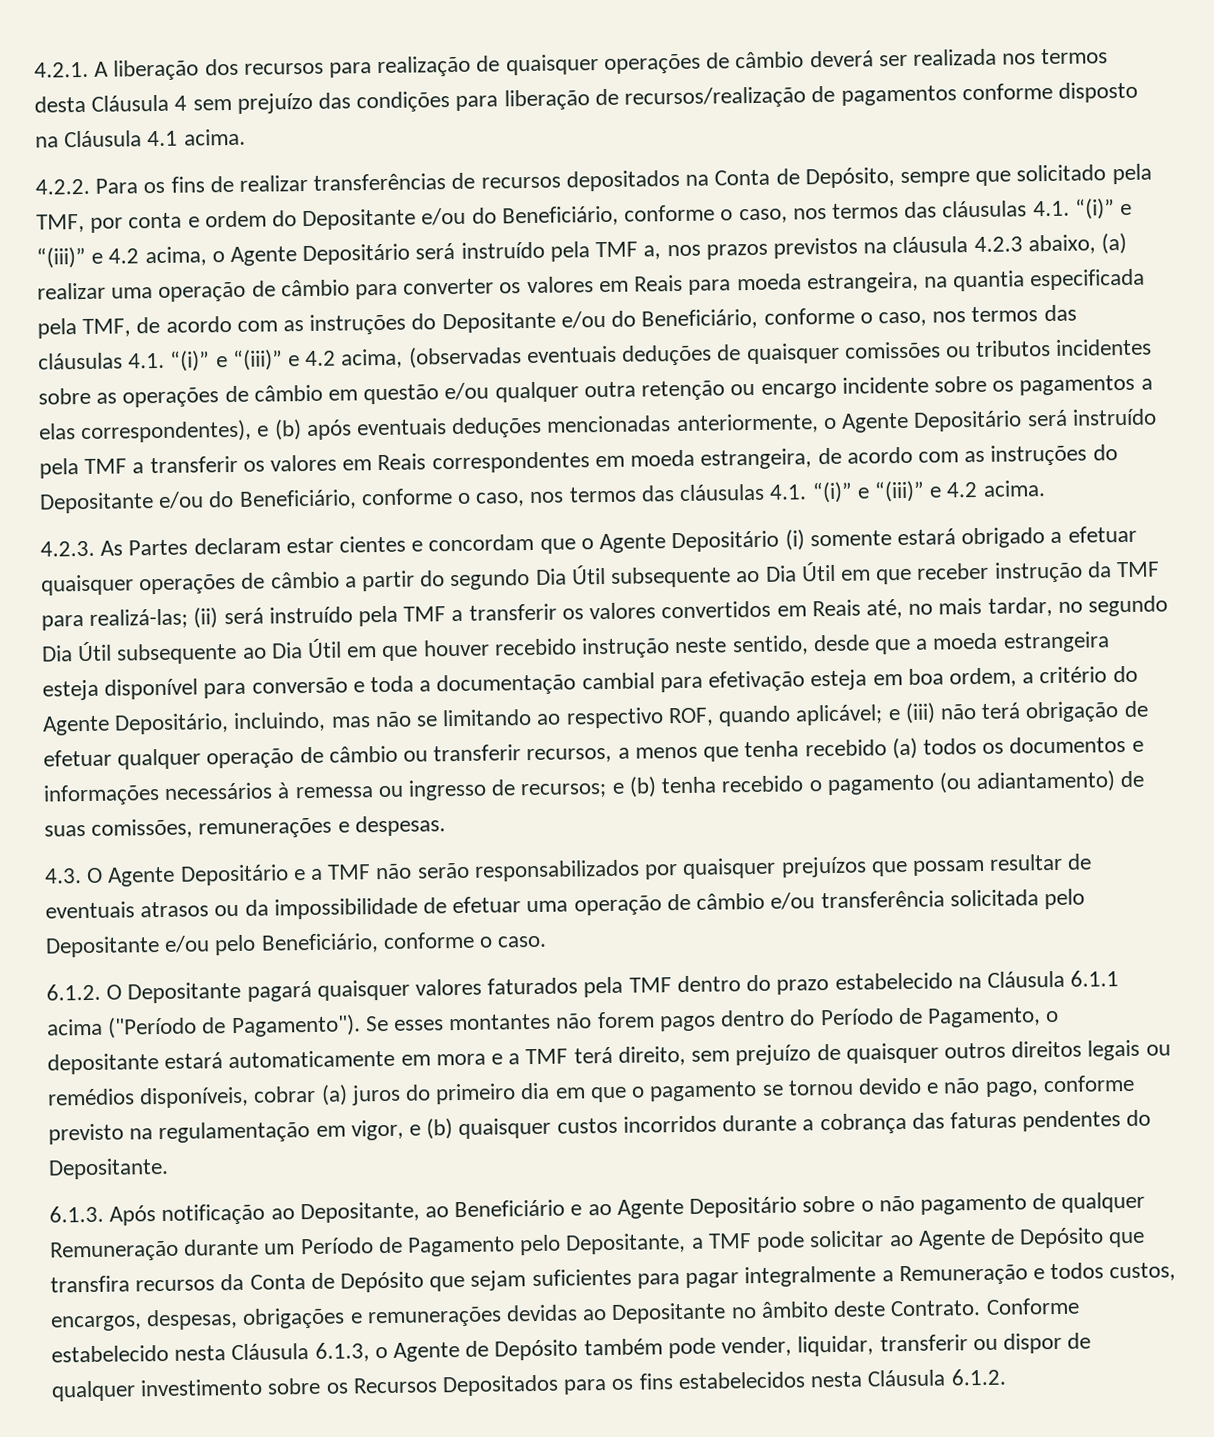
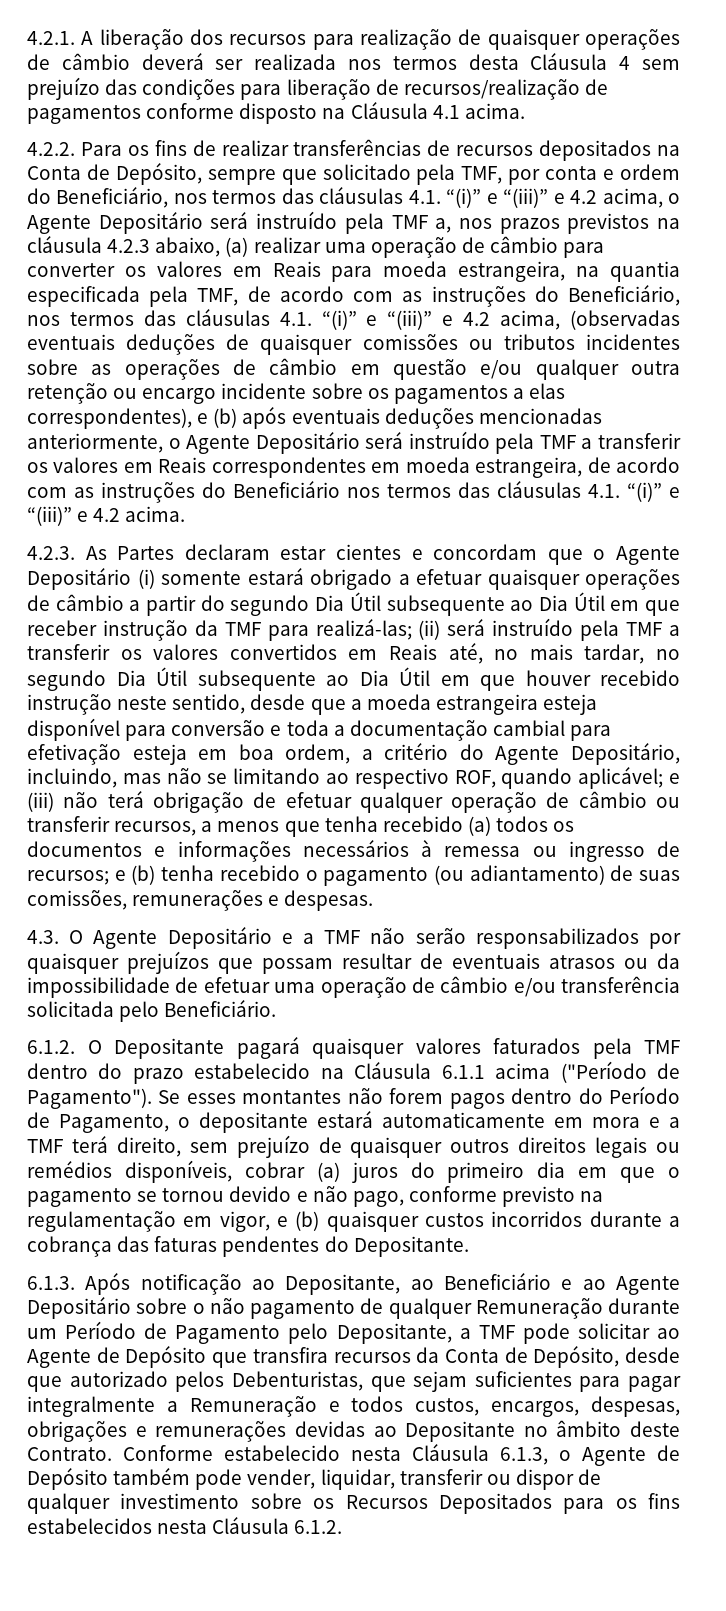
- 4.2.2. Para os fins de realizar transferências de recursos depositados na Conta de Depósito, sempre que solicitado pela TMF, por conta e ordem do Depositante e/ou do Beneficiário, conforme o caso, nos termos das cláusulas 4.1. “(i)” e “(iii)” e 4.2 acima, o Agente Depositário será instruído pela TMF a, nos prazos previstos na cláusula 4.2.3 abaixo, (a) realizar uma operação de câmbio para converter os valores em Reais para moeda estrangeira, na quantia especificada pela TMF, de acordo com as instruções do Depositante e/ou do Beneficiário, conforme o caso, nos termos das cláusulas 4.1. “(i)” e “(iii)” e 4.2 acima, (observadas eventuais deduções de quaisquer comissões ou tributos incidentes sobre as operações de câmbio em questão e/ou qualquer outra retenção ou encargo incidente sobre os pagamentos a elas correspondentes), e (b) após eventuais deduções mencionadas anteriormente, o Agente Depositário será instruído pela TMF a transferir os valores em Reais correspondentes em moeda estrangeira, de acordo com as instruções do Depositante e/ou do Beneficiário, conforme o caso, nos termos das cláusulas 4.1. “(i)” e “(iii)” e 4.2 acima.
+ 4.2.2. Para os fins de realizar transferências de recursos depositados na Conta de Depósito, sempre que solicitado pela TMF, por conta e ordem do Beneficiário, nos termos das cláusulas 4.1. “(i)” e “(iii)” e 4.2 acima, o Agente Depositário será instruído pela TMF a, nos prazos previstos na cláusula 4.2.3 abaixo, (a) realizar uma operação de câmbio para converter os valores em Reais para moeda estrangeira, na quantia especificada pela TMF, de acordo com as instruções do Beneficiário, nos termos das cláusulas 4.1. “(i)” e “(iii)” e 4.2 acima, (observadas eventuais deduções de quaisquer comissões ou tributos incidentes sobre as operações de câmbio em questão e/ou qualquer outra retenção ou encargo incidente sobre os pagamentos a elas correspondentes), e (b) após eventuais deduções mencionadas anteriormente, o Agente Depositário será instruído pela TMF a transferir os valores em Reais correspondentes em moeda estrangeira, de acordo com as instruções do Beneficiário nos termos das cláusulas 4.1. “(i)” e “(iii)” e 4.2 acima.
- 4.3. O Agente Depositário e a TMF não serão responsabilizados por quaisquer prejuízos que possam resultar de eventuais atrasos ou da impossibilidade de efetuar uma operação de câmbio e/ou transferência solicitada pelo Depositante e/ou pelo Beneficiário, conforme o caso.
+ 4.3. O Agente Depositário e a TMF não serão responsabilizados por quaisquer prejuízos que possam resultar de eventuais atrasos ou da impossibilidade de efetuar uma operação de câmbio e/ou transferência solicitada pelo Beneficiário.
- 6.1.3. Após notificação ao Depositante, ao Beneficiário e ao Agente Depositário sobre o não pagamento de qualquer Remuneração durante um Período de Pagamento pelo Depositante, a TMF pode solicitar ao Agente de Depósito que transfira recursos da Conta de Depósito que sejam suficientes para pagar integralmente a Remuneração e todos custos, encargos, despesas, obrigações e remunerações devidas ao Depositante no âmbito deste Contrato.
+ 6.1.3. Após notificação ao Depositante, ao Beneficiário e ao Agente Depositário sobre o não pagamento de qualquer Remuneração durante um Período de Pagamento pelo Depositante, a TMF pode solicitar ao Agente de Depósito que transfira recursos da Conta de Depósito, desde que autorizado pelos Debenturistas, que sejam suficientes para pagar integralmente a Remuneração e todos custos, encargos, despesas, obrigações e remunerações devidas ao Depositante no âmbito deste Contrato.

